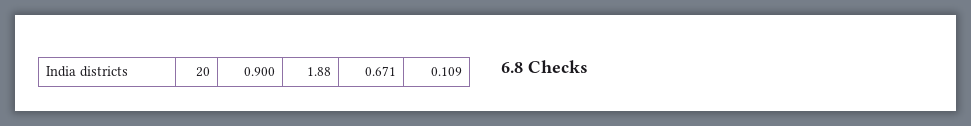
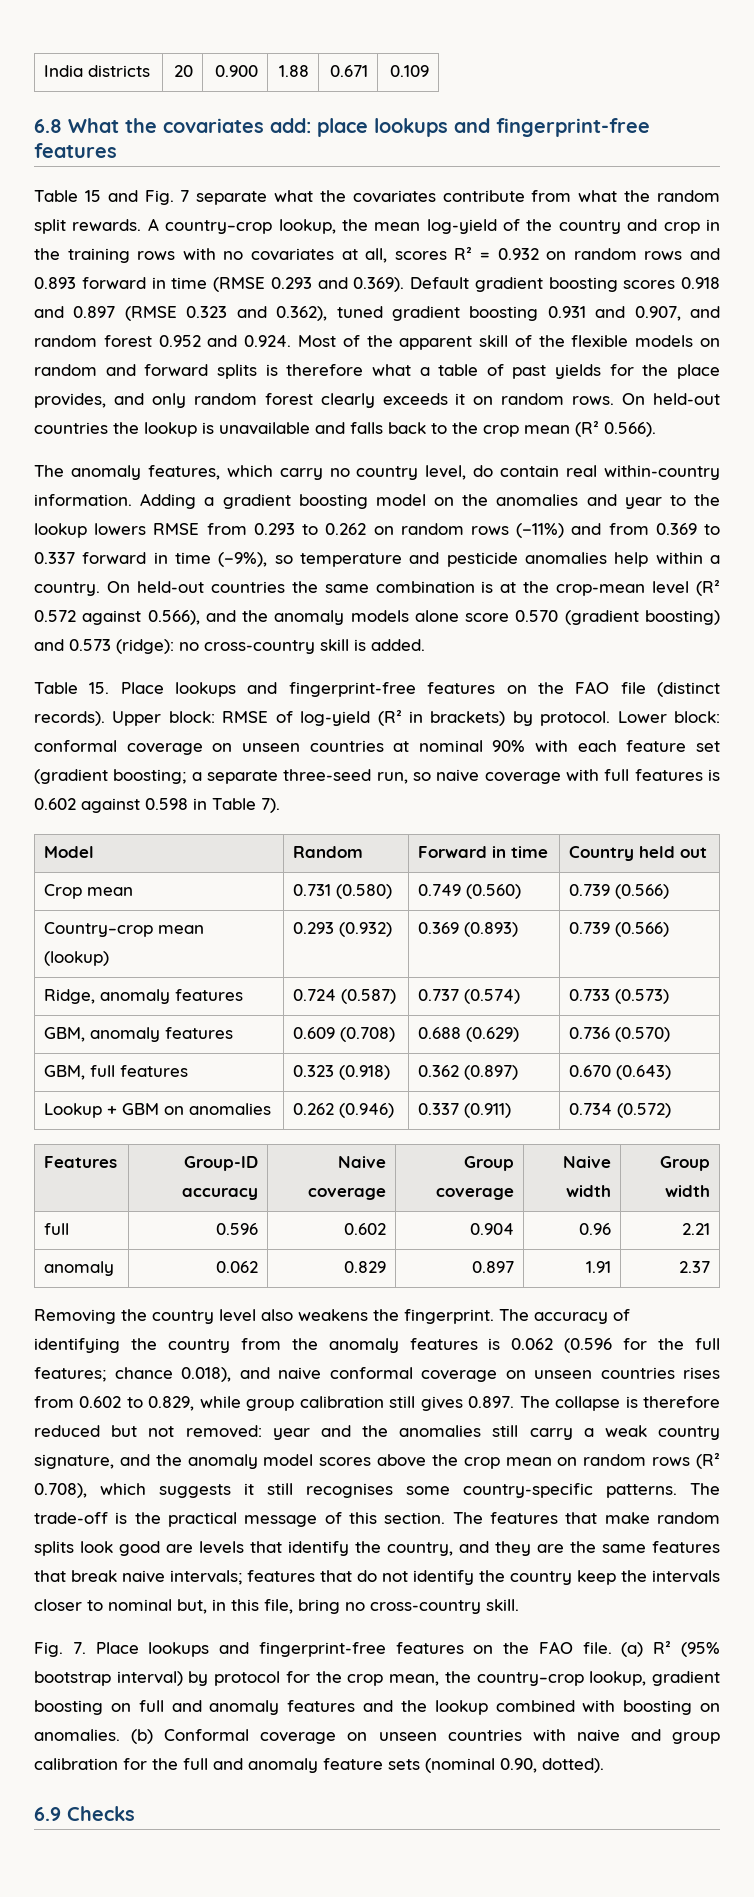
- 6.8 Checks
+ 6.8 What the covariates add: place lookups and fingerprint-free features
+ Table 15 and Fig. 7 separate what the covariates contribute from what the random split rewards. A country–crop lookup, the mean log-yield of the country and crop in the training rows with no covariates at all, scores R² = 0.932 on random rows and 0.893 forward in time (RMSE 0.293 and 0.369). Default gradient boosting scores 0.918 and 0.897 (RMSE 0.323 and 0.362), tuned gradient boosting 0.931 and 0.907, and random forest 0.952 and 0.924. Most of the apparent skill of the flexible models on random and forward splits is therefore what a table of past yields for the place provides, and only random forest clearly exceeds it on random rows. On held-out countries the lookup is unavailable and falls back to the crop mean (R² 0.566).
+ The anomaly features, which carry no country level, do contain real within-country information. Adding a gradient boosting model on the anomalies and year to the lookup lowers RMSE from 0.293 to 0.262 on random rows (−11%) and from 0.369 to 0.337 forward in time (−9%), so temperature and pesticide anomalies help within a country. On held-out countries the same combination is at the crop-mean level (R² 0.572 against 0.566), and the anomaly models alone score 0.570 (gradient boosting) and 0.573 (ridge): no cross-country skill is added.
+ Table 15. Place lookups and fingerprint-free features on the FAO file (distinct records). Upper block: RMSE of log-yield (R² in brackets) by protocol. Lower block: conformal coverage on unseen countries at nominal 90% with each feature set (gradient boosting; a separate three-seed run, so naive coverage with full features is 0.602 against 0.598 in Table 7).
+ Model | Random | Forward in time | Country held out
+ Crop mean | 0.731 (0.580) | 0.749 (0.560) | 0.739 (0.566)
+ Country–crop mean (lookup) | 0.293 (0.932) | 0.369 (0.893) | 0.739 (0.566)
+ Ridge, anomaly features | 0.724 (0.587) | 0.737 (0.574) | 0.733 (0.573)
+ GBM, anomaly features | 0.609 (0.708) | 0.688 (0.629) | 0.736 (0.570)
+ GBM, full features | 0.323 (0.918) | 0.362 (0.897) | 0.670 (0.643)
+ Lookup + GBM on anomalies | 0.262 (0.946) | 0.337 (0.911) | 0.734 (0.572)
+ Features | Group-ID accuracy | Naive coverage | Group coverage | Naive width | Group width
+ full | 0.596 | 0.602 | 0.904 | 0.96 | 2.21
+ anomaly | 0.062 | 0.829 | 0.897 | 1.91 | 2.37
+ Removing the country level also weakens the fingerprint. The accuracy of identifying the country from the anomaly features is 0.062 (0.596 for the full features; chance 0.018), and naive conformal coverage on unseen countries rises from 0.602 to 0.829, while group calibration still gives 0.897. The collapse is therefore reduced but not removed: year and the anomalies still carry a weak country signature, and the anomaly model scores above the crop mean on random rows (R² 0.708), which suggests it still recognises some country-specific patterns. The trade-off is the practical message of this section. The features that make random splits look good are levels that identify the country, and they are the same features that break naive intervals; features that do not identify the country keep the intervals closer to nominal but, in this file, bring no cross-country skill.
+ Fig. 7. Place lookups and fingerprint-free features on the FAO file. (a) R² (95% bootstrap interval) by protocol for the crop mean, the country–crop lookup, gradient boosting on full and anomaly features and the lookup combined with boosting on anomalies. (b) Conformal coverage on unseen countries with naive and group calibration for the full and anomaly feature sets (nominal 0.90, dotted).
+ 6.9 Checks

